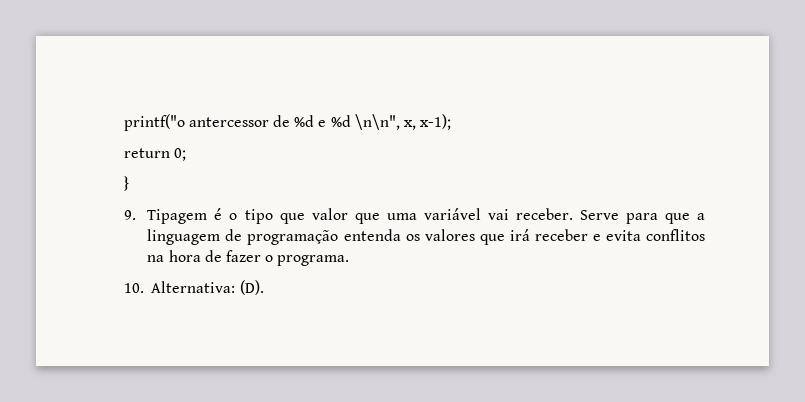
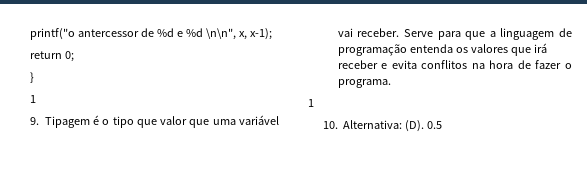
  }
+ 1
  Serve para que a linguagem de programação entenda os valores que irá receber e evita conflitos na hora de fazer o programa.
+ 1
- 10. Alternativa: (D).
+ 10. Alternativa: (D). 0.5

